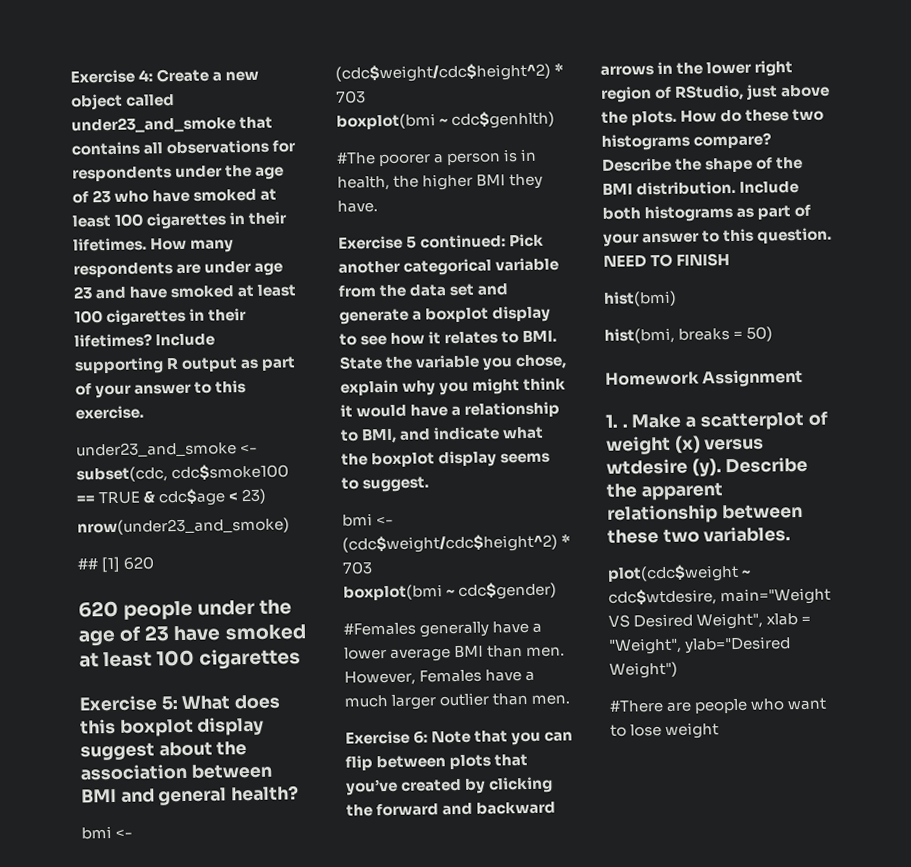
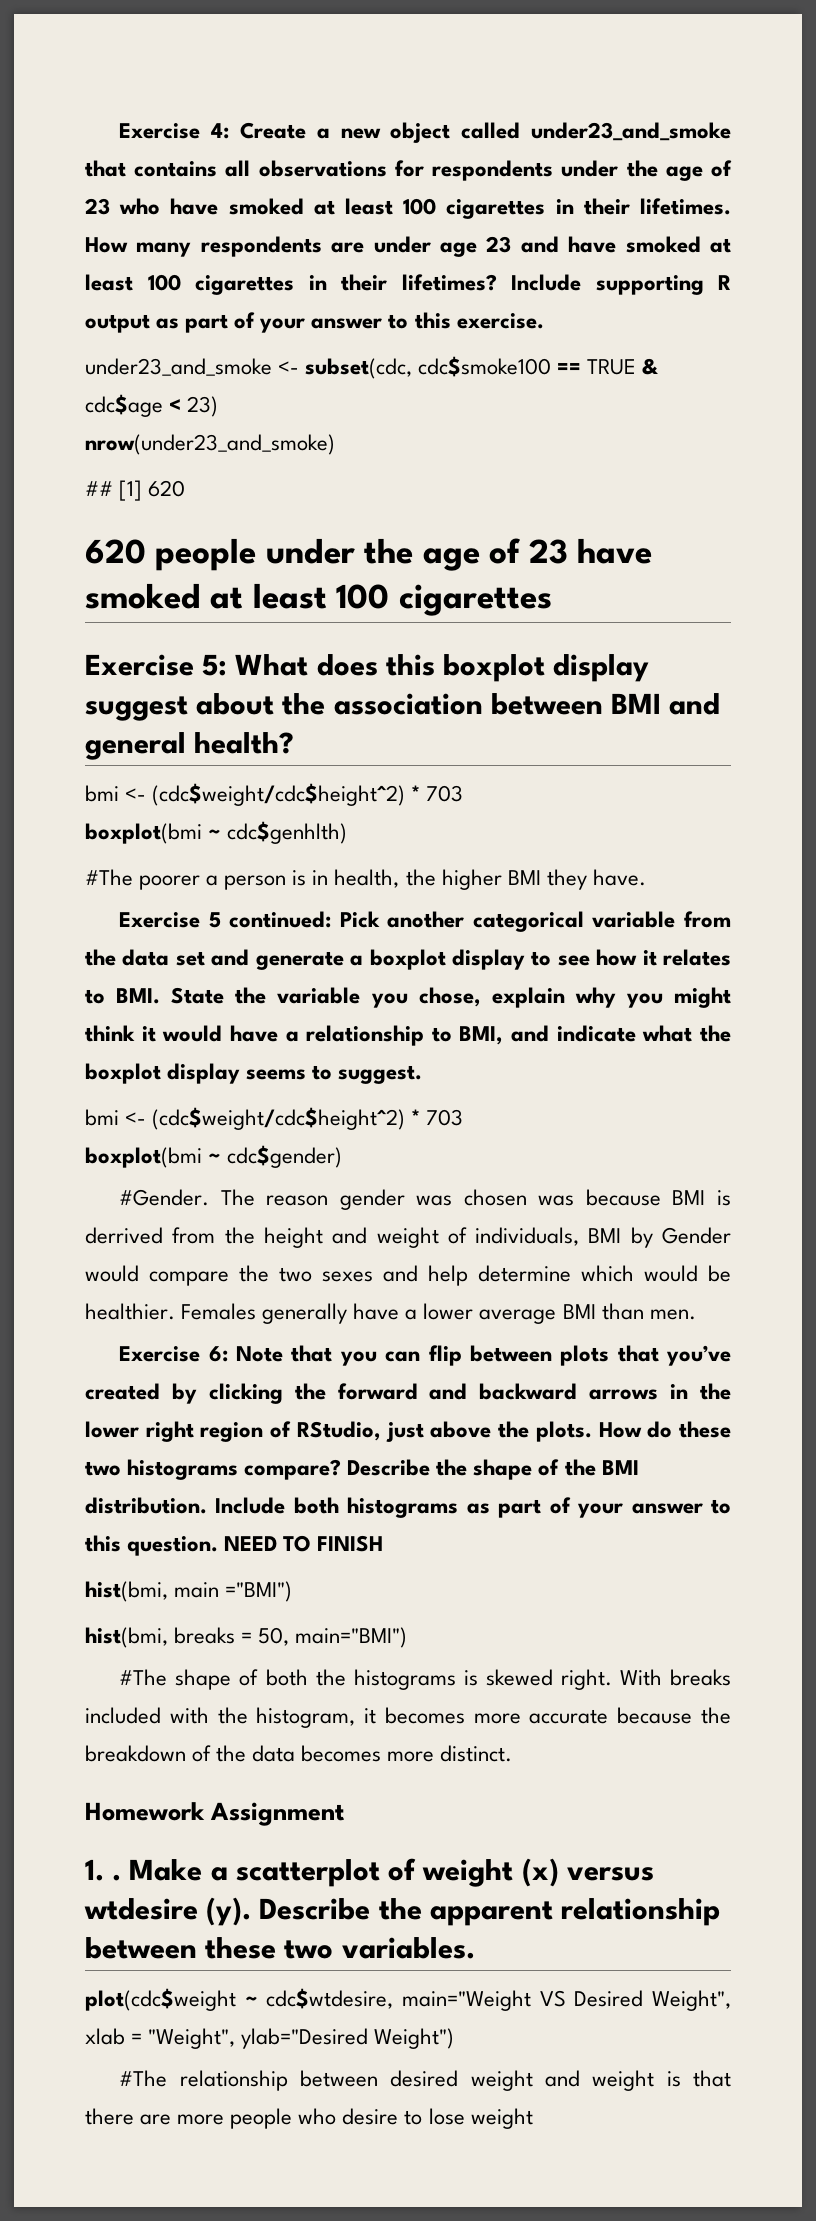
- #Females generally have a lower average BMI than men. However, Females have a much larger outlier than men.
+ #Gender. The reason gender was chosen was because BMI is derrived from the height and weight of individuals, BMI by Gender would compare the two sexes and help determine which would be healthier. Females generally have a lower average BMI than men.
- hist(bmi)
+ hist(bmi, main ="BMI")
- hist(bmi, breaks = 50)
+ hist(bmi, breaks = 50, main="BMI")
+ #The shape of both the histograms is skewed right. With breaks included with the histogram, it becomes more accurate because the breakdown of the data becomes more distinct.
- #There are people who want to lose weight
+ #The relationship between desired weight and weight is that there are more people who desire to lose weight

